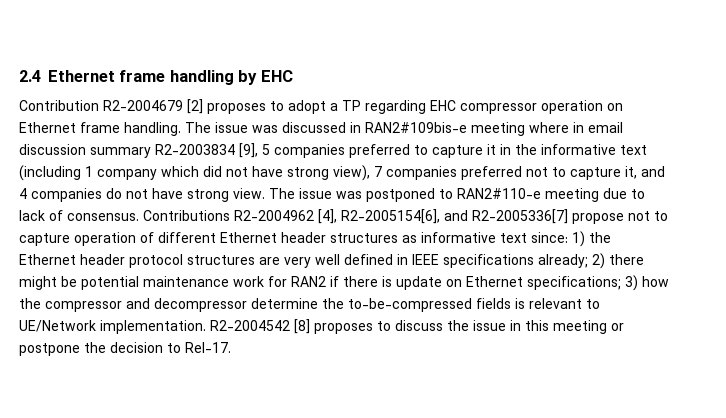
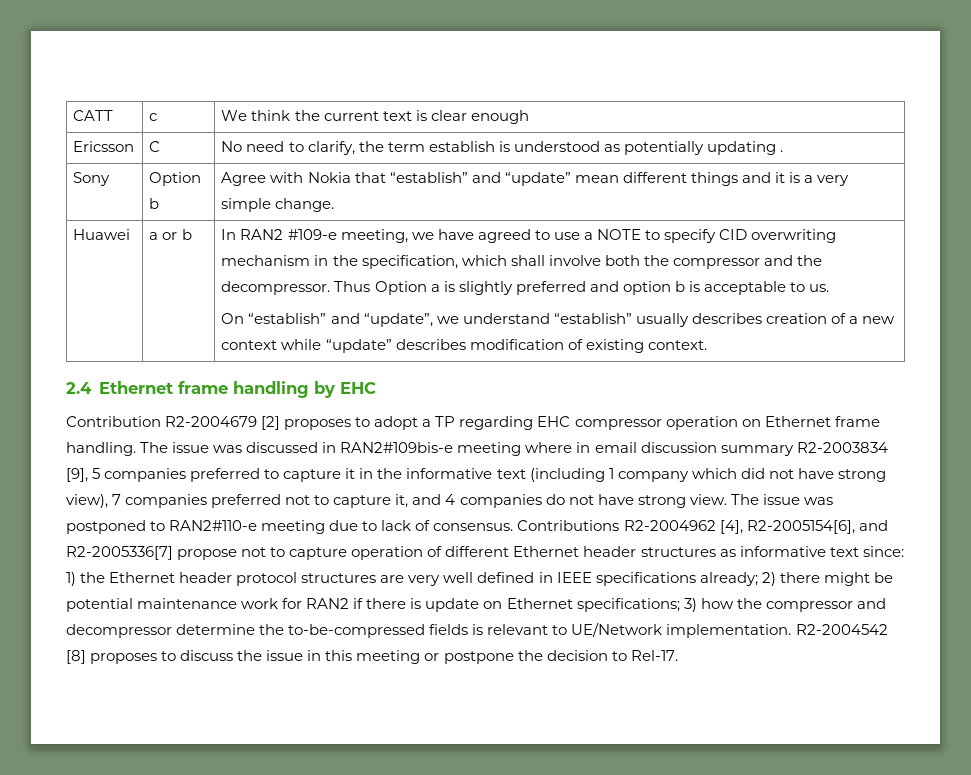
+ CATT | c | We think the current text is clear enough
+ Ericsson | C | No need to clarify, the term establish is understood as potentially updating .
+ Sony | Option b | Agree with Nokia that “establish” and “update” mean different things and it is a very simple change.
+ Huawei | a or b | In RAN2 #109-e meeting, we have agreed to use a NOTE to specify CID overwriting mechanism in the specification, which shall involve both the compressor and the decompressor. Thus Option a is slightly preferred and option b is acceptable to us.
+ On “establish” and “update”, we understand “establish” usually describes creation of a new context while “update” describes modification of existing context.

